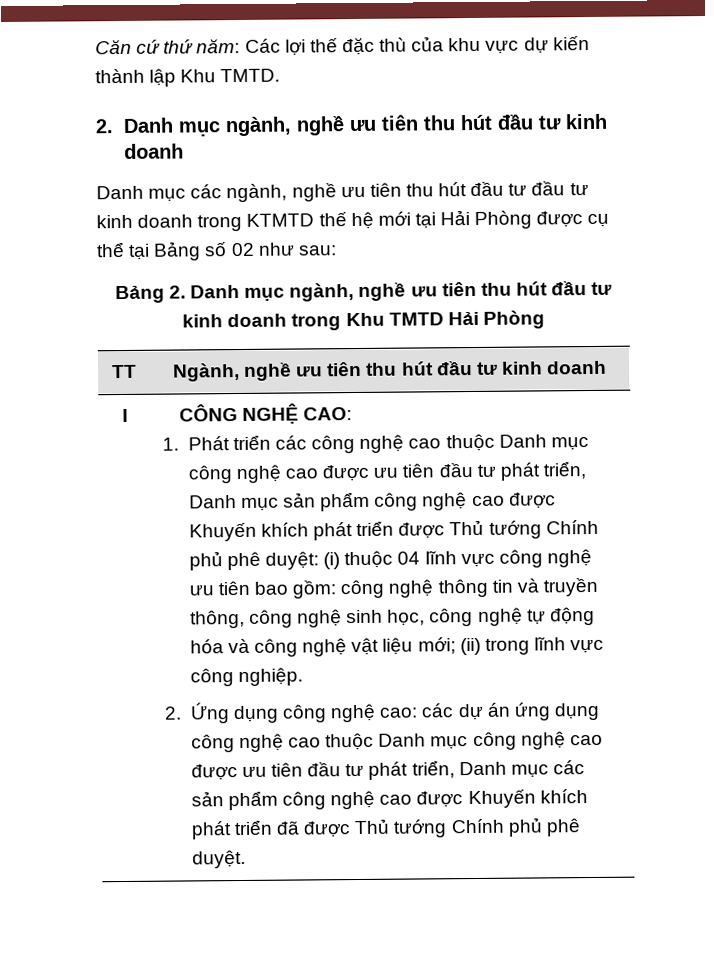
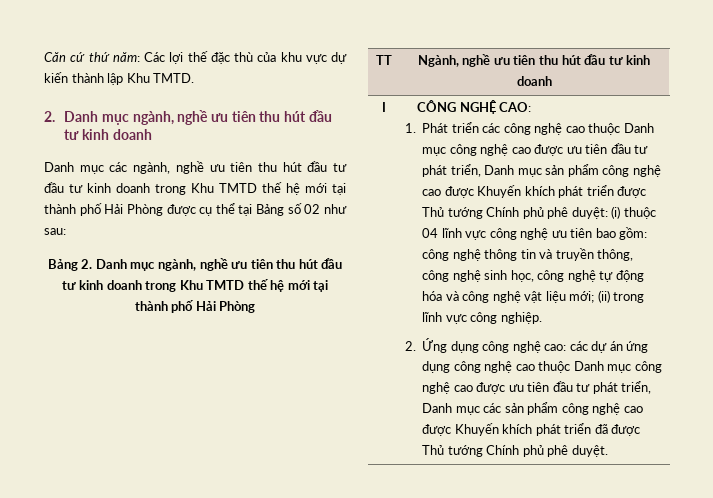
- Danh mục các ngành, nghề ưu tiên thu hút đầu tư đầu tư kinh doanh trong KTMTD thế hệ mới tại Hải Phòng được cụ thể tại Bảng số 02 như sau:
+ Danh mục các ngành, nghề ưu tiên thu hút đầu tư đầu tư kinh doanh trong Khu TMTD thế hệ mới tại thành phố Hải Phòng được cụ thể tại Bảng số 02 như sau:
- Bảng 2. Danh mục ngành, nghề ưu tiên thu hút đầu tư kinh doanh trong Khu TMTD Hải Phòng
+ Bảng 2. Danh mục ngành, nghề ưu tiên thu hút đầu tư kinh doanh trong Khu TMTD thế hệ mới tại thành phố Hải Phòng

